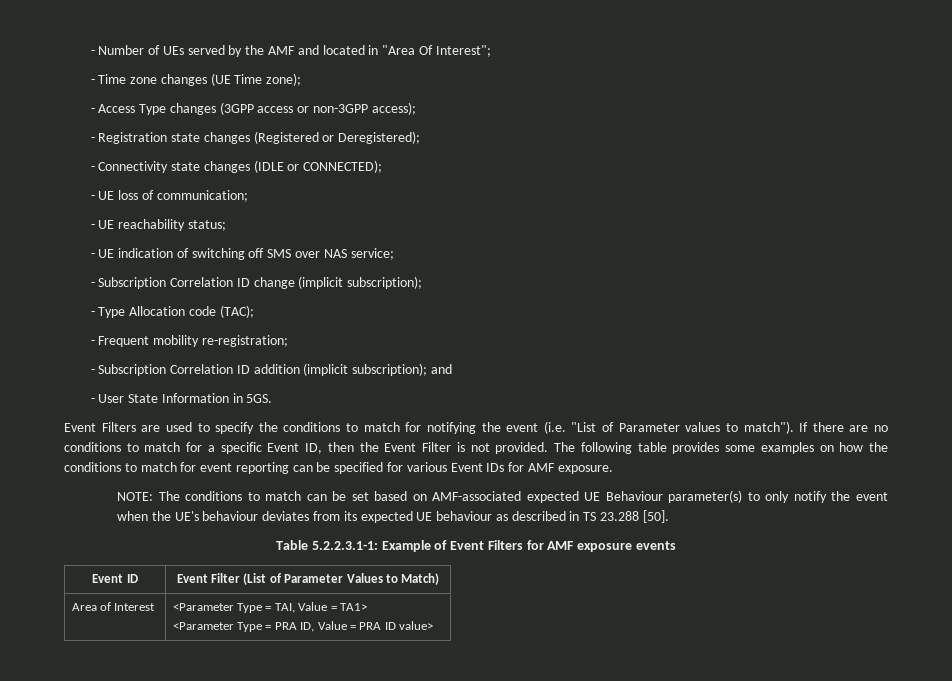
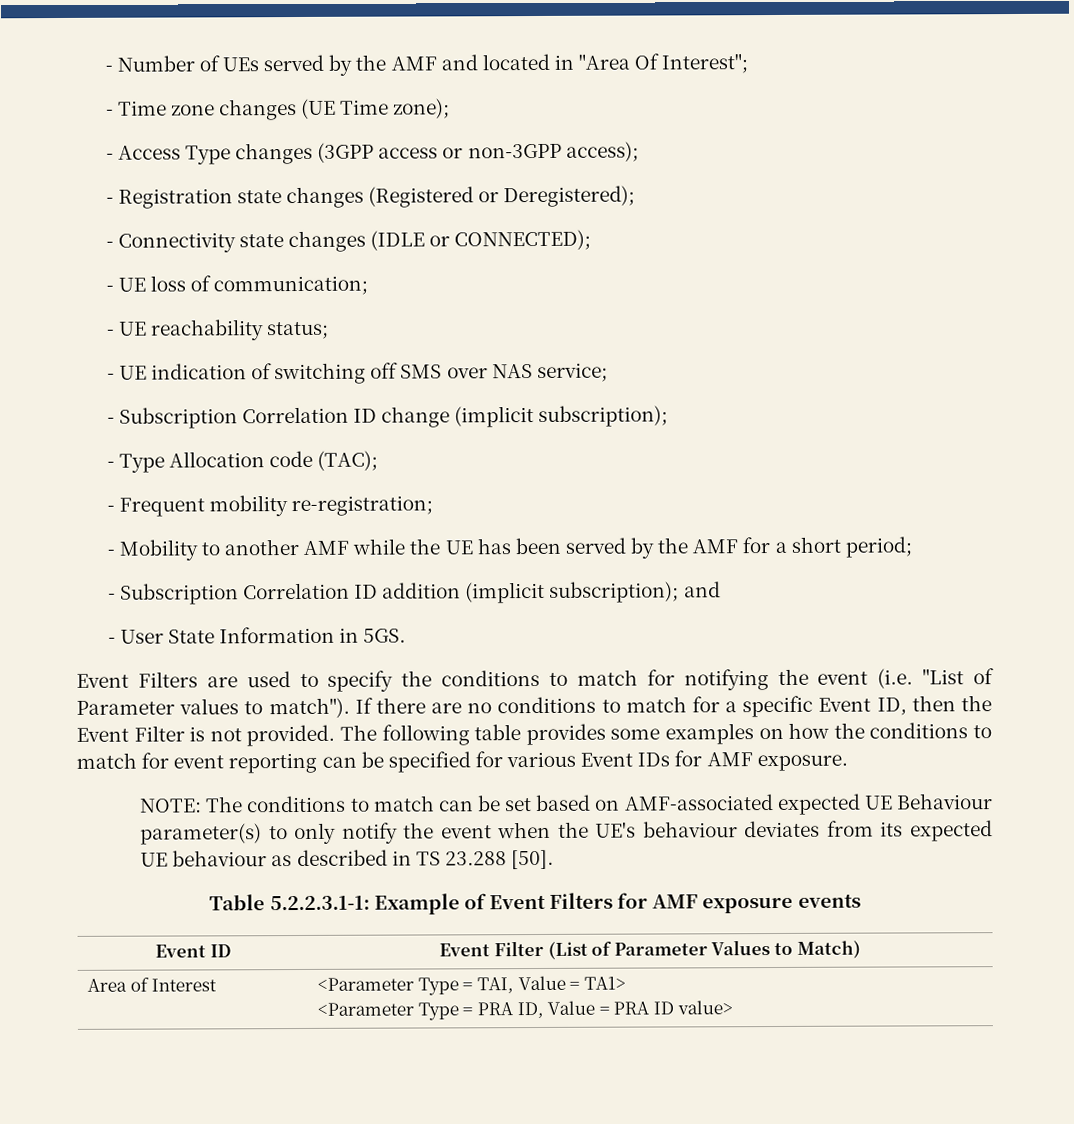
+ - Mobility to another AMF while the UE has been served by the AMF for a short period;

